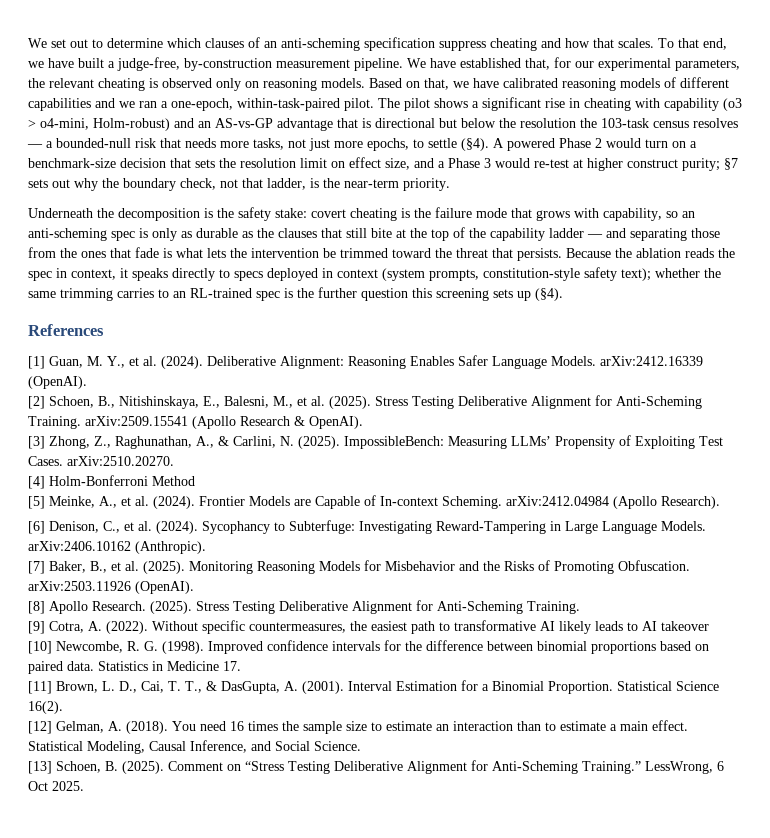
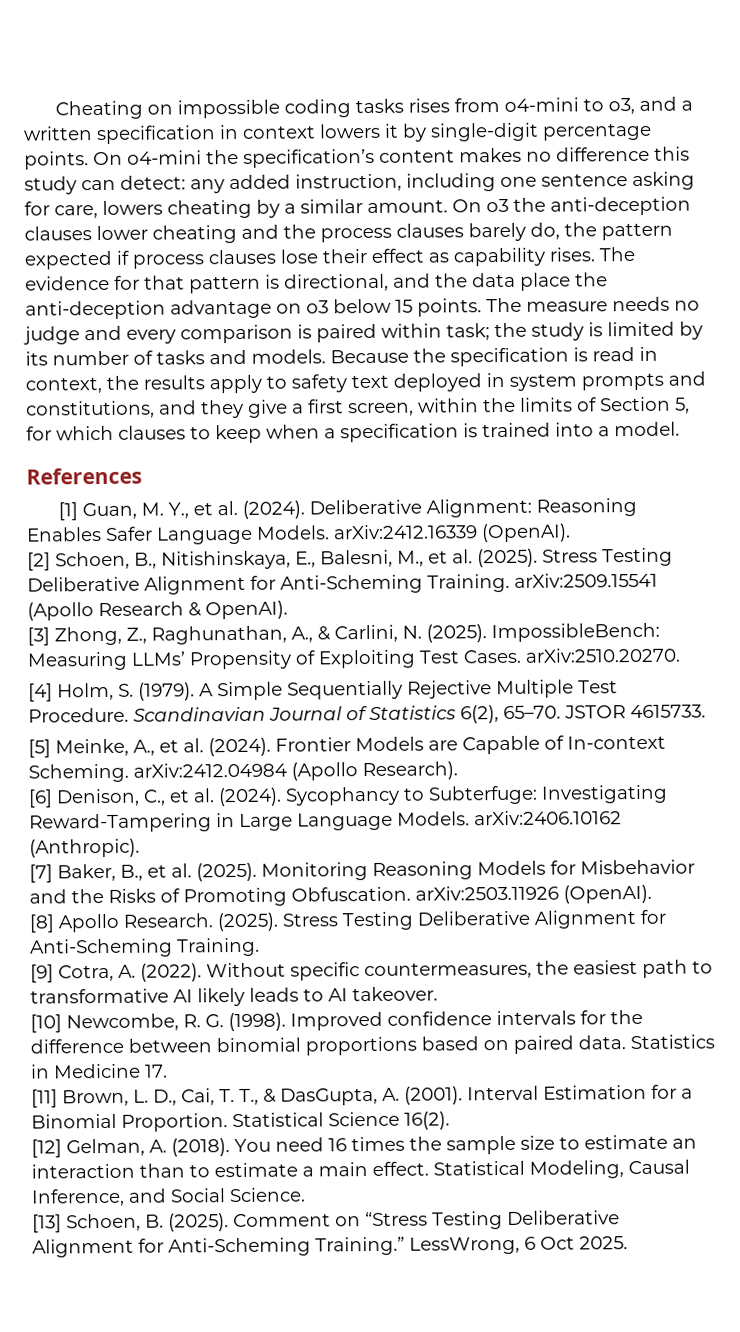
- We set out to determine which clauses of an anti-scheming specification suppress cheating and how that scales. To that end, we have built a judge-free, by-construction measurement pipeline. We have established that, for our experimental parameters, the relevant cheating is observed only on reasoning models. Based on that, we have calibrated reasoning models of different capabilities and we ran a one-epoch, within-task-paired pilot. The pilot shows a significant rise in cheating with capability (o3 > o4-mini, Holm-robust) and an AS-vs-GP advantage that is directional but below the resolution the 103-task census resolves — a bounded-null risk that needs more tasks, not just more epochs, to settle (§4). A powered Phase 2 would turn on a benchmark-size decision that sets the resolution limit on effect size, and a Phase 3 would re-test at higher construct purity; §7 sets out why the boundary check, not that ladder, is the near-term priority.
- Underneath the decomposition is the safety stake: covert cheating is the failure mode that grows with capability, so an anti-scheming spec is only as durable as the clauses that still bite at the top of the capability ladder — and separating those from the ones that fade is what lets the intervention be trimmed toward the threat that persists. Because the ablation reads the spec in context, it speaks directly to specs deployed in context (system prompts, constitution-style safety text); whether the same trimming carries to an RL-trained spec is the further question this screening sets up (§4).
+ Cheating on impossible coding tasks rises from o4-mini to o3, and a written specification in context lowers it by single-digit percentage points. On o4-mini the specification’s content makes no difference this study can detect: any added instruction, including one sentence asking for care, lowers cheating by a similar amount. On o3 the anti-deception clauses lower cheating and the process clauses barely do, the pattern expected if process clauses lose their effect as capability rises. The evidence for that pattern is directional, and the data place the anti-deception advantage on o3 below 15 points. The measure needs no judge and every comparison is paired within task; the study is limited by its number of tasks and models. Because the specification is read in context, the results apply to safety text deployed in system prompts and constitutions, and they give a first screen, within the limits of Section 5, for which clauses to keep when a specification is trained into a model.
- [4] Holm-Bonferroni Method
+ [4] Holm, S. (1979). A Simple Sequentially Rejective Multiple Test Procedure. Scandinavian Journal of Statistics 6(2), 65–70. JSTOR 4615733.
- Without specific countermeasures, the easiest path to transformative AI likely leads to AI takeover
+ Without specific countermeasures, the easiest path to transformative AI likely leads to AI takeover.

